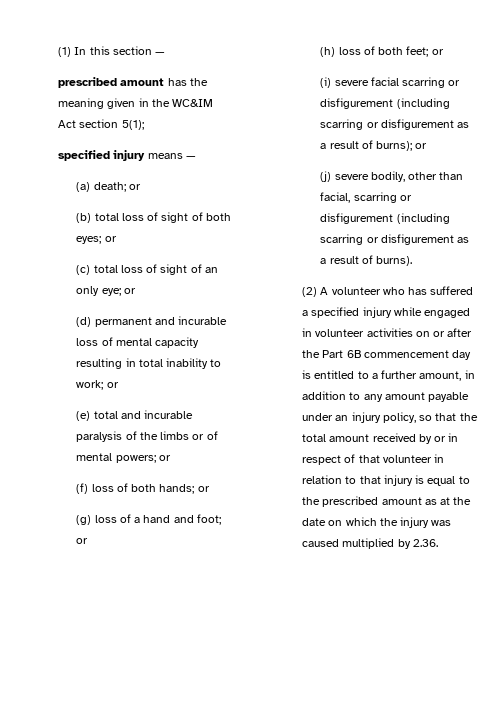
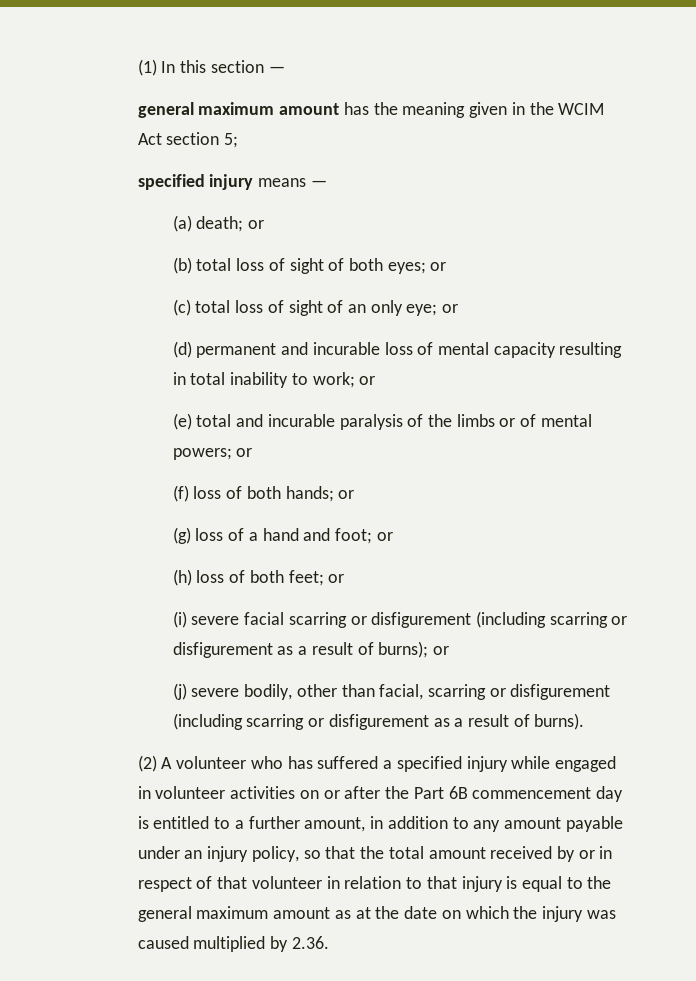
- prescribed amount has the meaning given in the WC&IM Act section 5(1);
+ general maximum amount has the meaning given in the WCIM Act section 5;
- (2) A volunteer who has suffered a specified injury while engaged in volunteer activities on or after the Part 6B commencement day is entitled to a further amount, in addition to any amount payable under an injury policy, so that the total amount received by or in respect of that volunteer in relation to that injury is equal to the prescribed amount as at the date on which the injury was caused multiplied by 2.36.
+ (2) A volunteer who has suffered a specified injury while engaged in volunteer activities on or after the Part 6B commencement day is entitled to a further amount, in addition to any amount payable under an injury policy, so that the total amount received by or in respect of that volunteer in relation to that injury is equal to the general maximum amount as at the date on which the injury was caused multiplied by 2.36.

